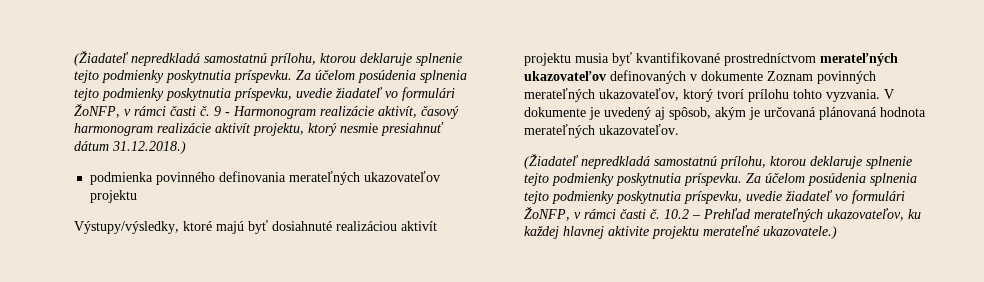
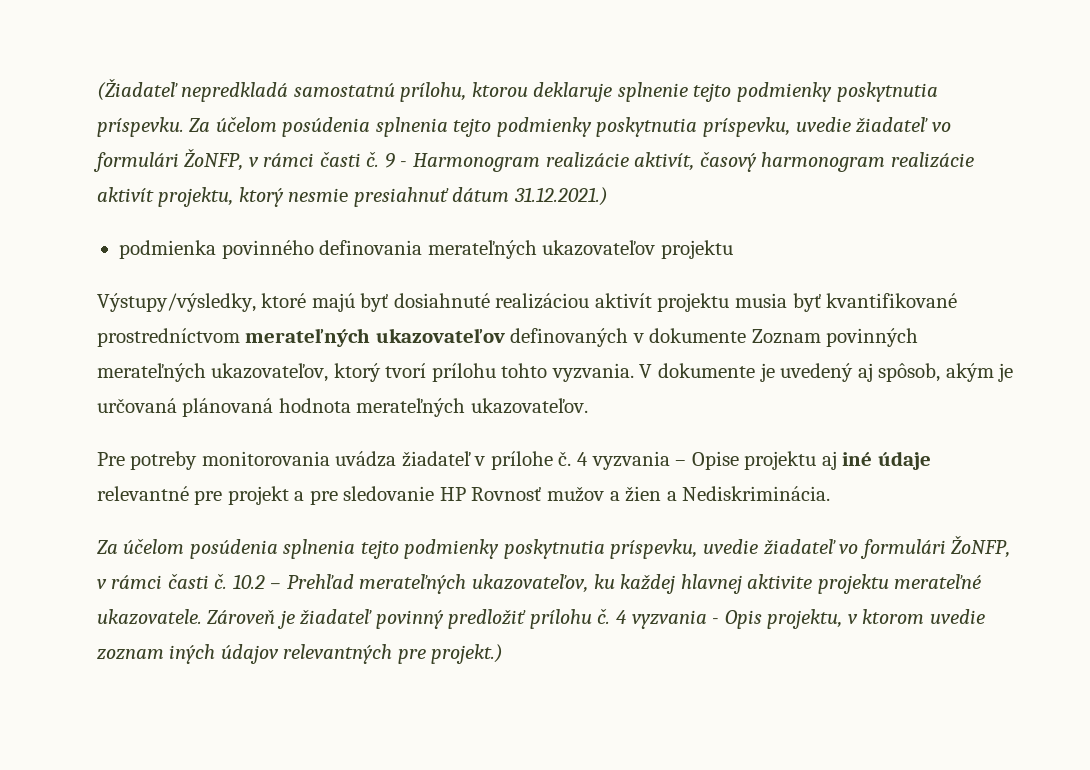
- 9 - Harmonogram realizácie aktivít, časový harmonogram realizácie aktivít projektu, ktorý nesmie presiahnuť dátum 31.12.2018.)
+ 9 - Harmonogram realizácie aktivít, časový harmonogram realizácie aktivít projektu, ktorý nesmie presiahnuť dátum 31.12.2021.)
  V dokumente je uvedený aj spôsob, akým je určovaná plánovaná hodnota merateľných ukazovateľov.
- (Žiadateľ nepredkladá samostatnú prílohu, ktorou deklaruje splnenie tejto podmienky poskytnutia príspevku. Za účelom posúdenia splnenia tejto podmienky poskytnutia príspevku, uvedie žiadateľ vo formulári ŽoNFP, v rámci časti č.
+ Pre potreby monitorovania uvádza žiadateľ v prílohe č. 4 vyzvania – Opise projektu aj iné údaje relevantné pre projekt a pre sledovanie HP Rovnosť mužov a žien a Nediskriminácia.
+ Za účelom posúdenia splnenia tejto podmienky poskytnutia príspevku, uvedie žiadateľ vo formulári ŽoNFP, v rámci časti č.
- 10.2 – Prehľad merateľných ukazovateľov, ku každej hlavnej aktivite projektu merateľné ukazovatele.)
+ 10.2 – Prehľad merateľných ukazovateľov, ku každej hlavnej aktivite projektu merateľné ukazovatele. Zároveň je žiadateľ povinný predložiť prílohu č. 4 vyzvania - Opis projektu, v ktorom uvedie zoznam iných údajov relevantných pre projekt.)

